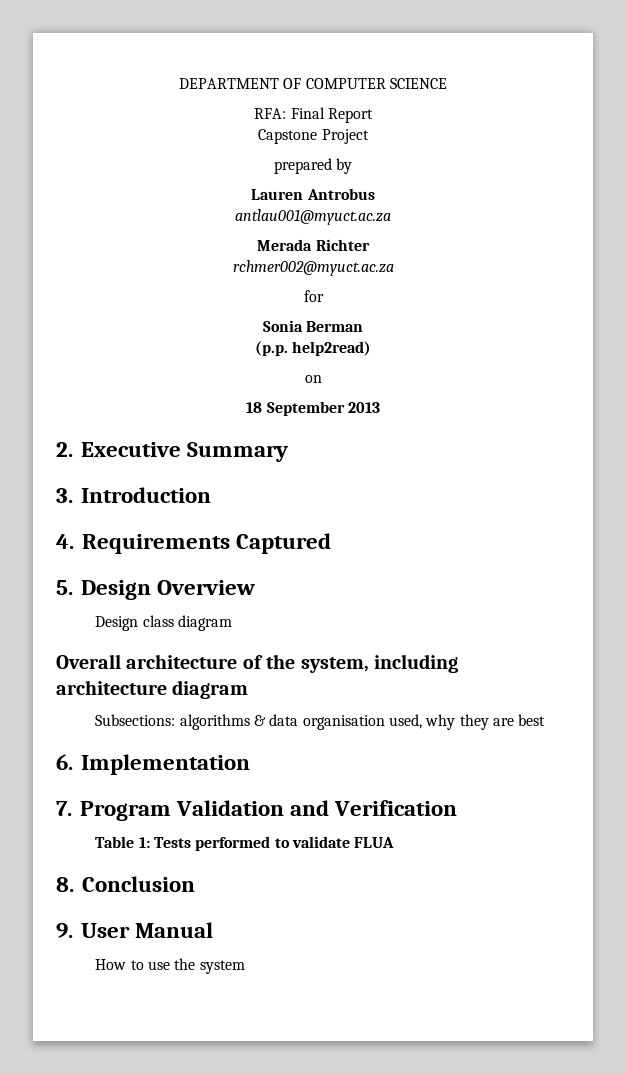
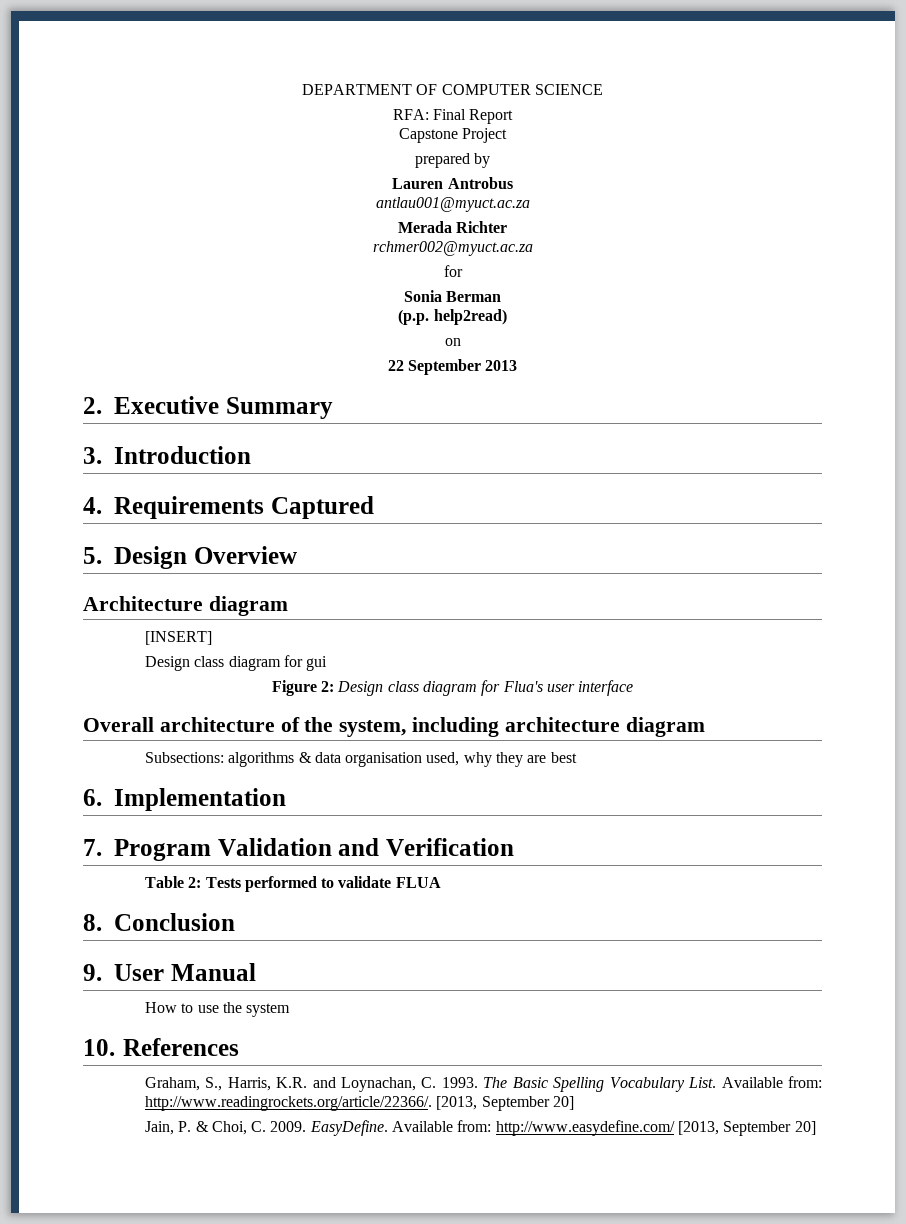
- 18 September 2013
+ 22 September 2013
- Design class diagram
+ Architecture diagram
+ [INSERT]
+ Design class diagram for gui
+ Figure 2: Design class diagram for Flua's user interface
- Table 1: Tests performed to validate FLUA
+ Table 2: Tests performed to validate FLUA
+ 10. References
+ Graham, S., Harris, K.R. and Loynachan, C. 1993. The Basic Spelling Vocabulary List. Available from: http://www.readingrockets.org/article/22366/. [2013, September 20]
+ Jain, P. & Choi, C. 2009. EasyDefine. Available from: http://www.easydefine.com/ [2013, September 20]

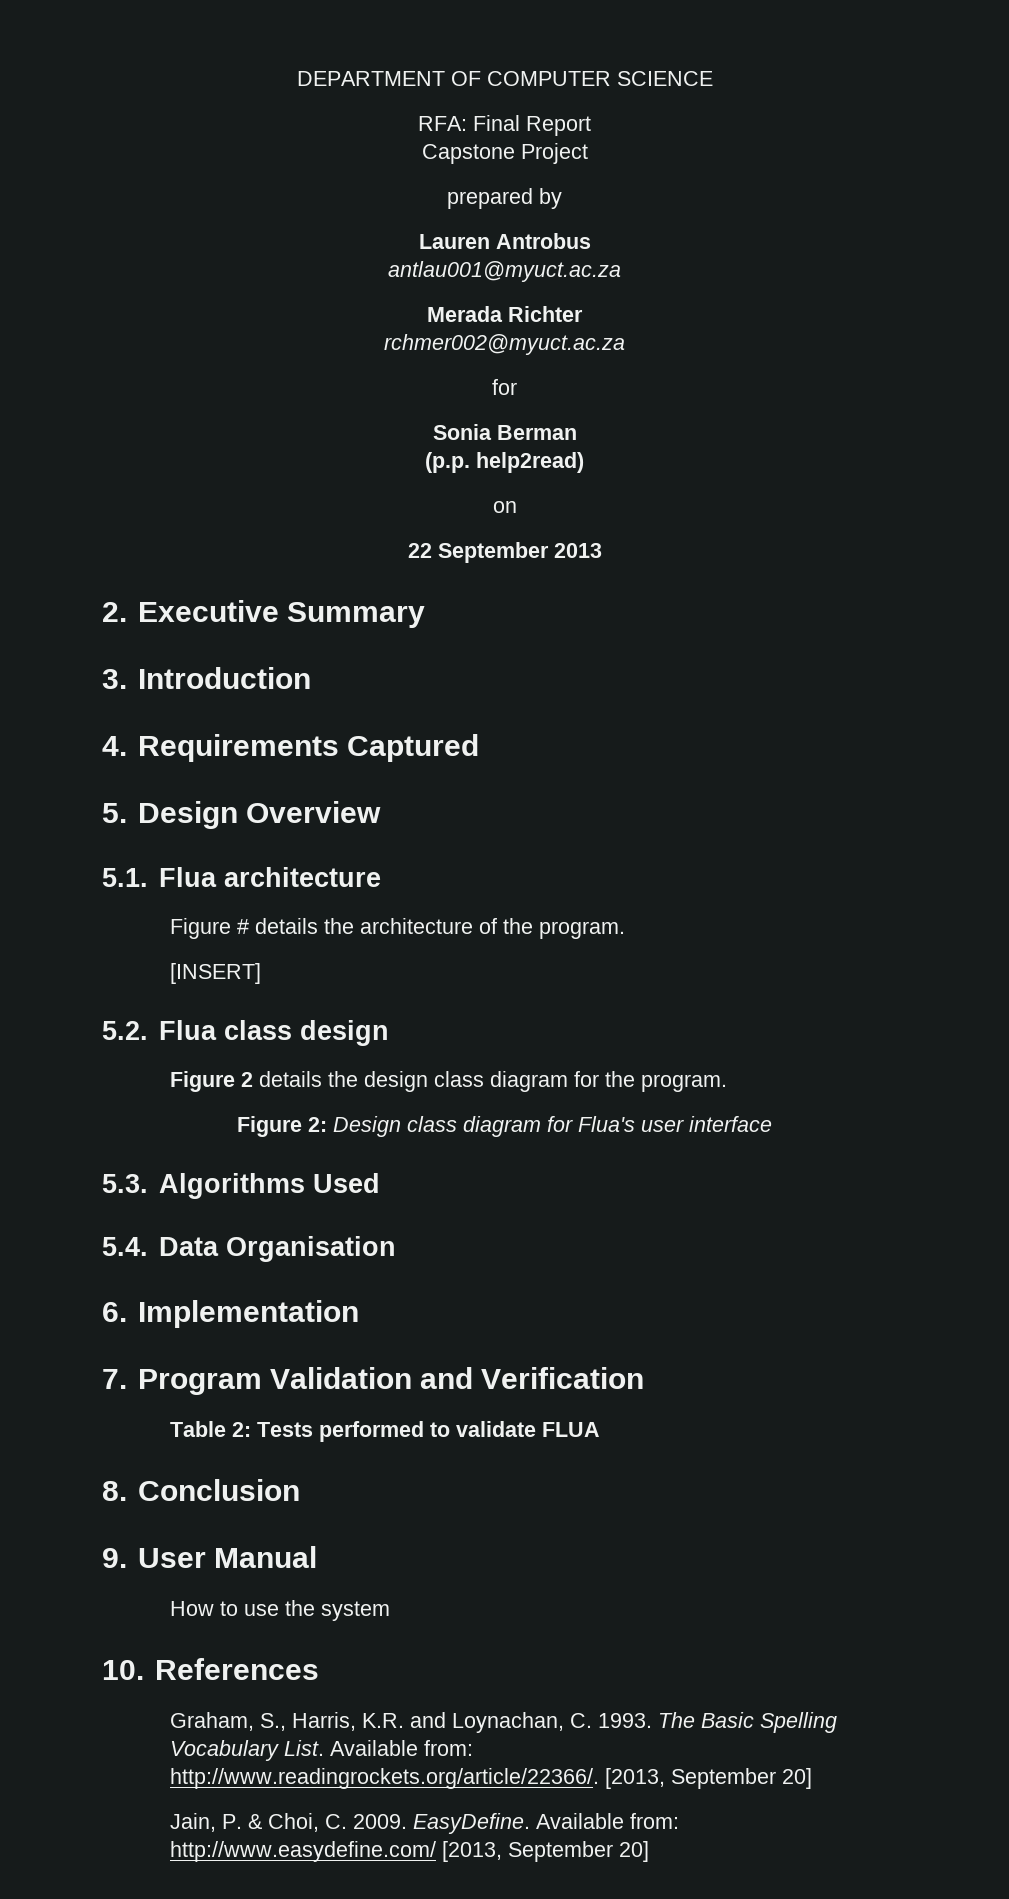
- Architecture diagram
+ 5.1. Flua architecture
+ Figure # details the architecture of the program.
  [INSERT]
- Design class diagram for gui
+ 5.2. Flua class design
+ Figure 2 details the design class diagram for the program.
- Overall architecture of the system, including architecture diagram
- Subsections: algorithms & data organisation used, why they are best
+ 5.3. Algorithms Used
+ 5.4. Data Organisation

